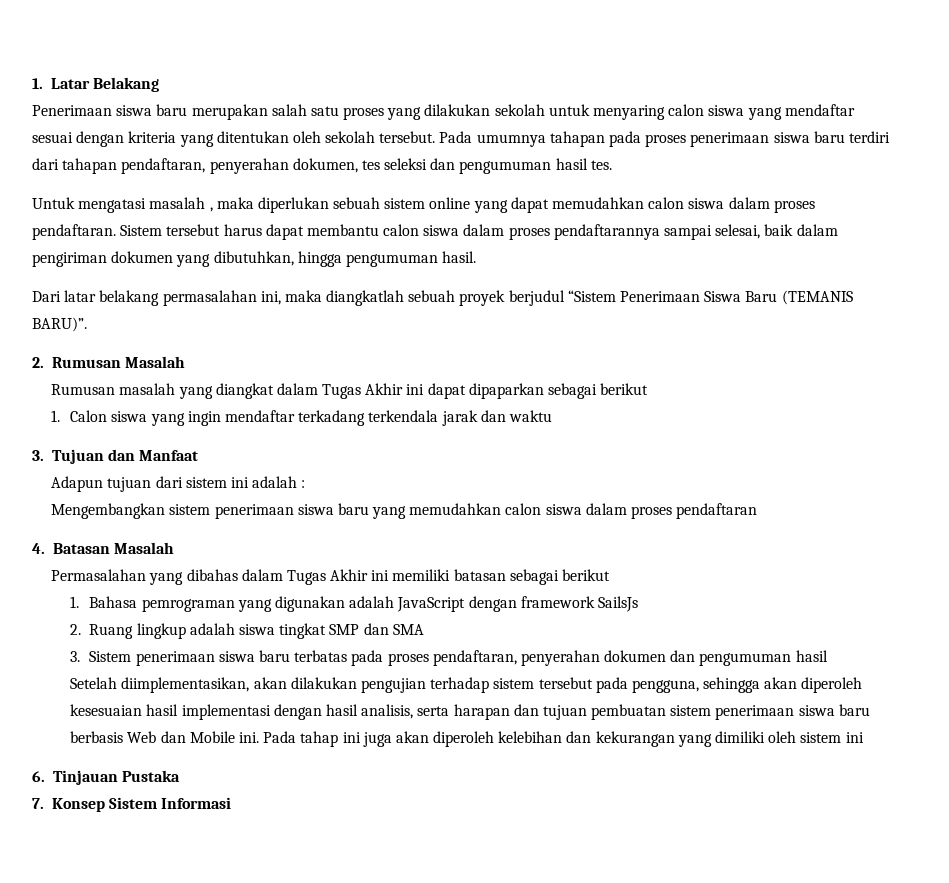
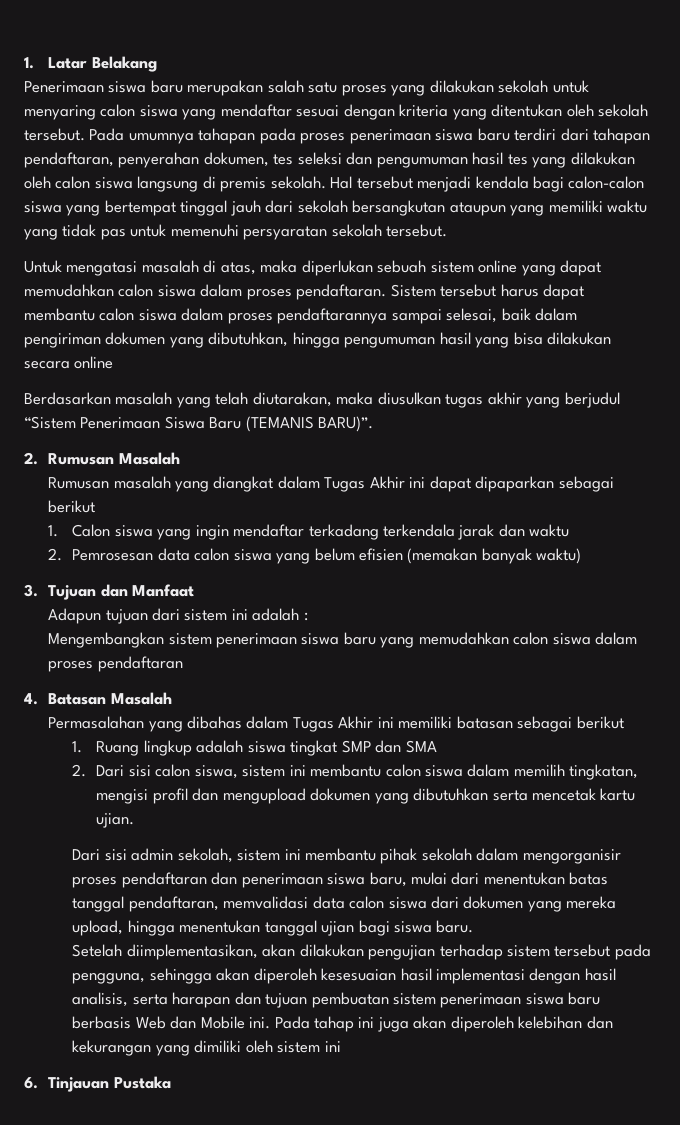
- Pada umumnya tahapan pada proses penerimaan siswa baru terdiri dari tahapan pendaftaran, penyerahan dokumen, tes seleksi dan pengumuman hasil tes.
+ Pada umumnya tahapan pada proses penerimaan siswa baru terdiri dari tahapan pendaftaran, penyerahan dokumen, tes seleksi dan pengumuman hasil tes yang dilakukan oleh calon siswa langsung di premis sekolah. Hal tersebut menjadi kendala bagi calon-calon siswa yang bertempat tinggal jauh dari sekolah bersangkutan ataupun yang memiliki waktu yang tidak pas untuk memenuhi persyaratan sekolah tersebut.
- Untuk mengatasi masalah , maka diperlukan sebuah sistem online yang dapat memudahkan calon siswa dalam proses pendaftaran.
+ Untuk mengatasi masalah di atas, maka diperlukan sebuah sistem online yang dapat memudahkan calon siswa dalam proses pendaftaran.
- Sistem tersebut harus dapat membantu calon siswa dalam proses pendaftarannya sampai selesai, baik dalam pengiriman dokumen yang dibutuhkan, hingga pengumuman hasil.
- Dari latar belakang permasalahan ini, maka diangkatlah sebuah proyek berjudul “Sistem Penerimaan Siswa Baru (TEMANIS BARU)”.
+ Sistem tersebut harus dapat membantu calon siswa dalam proses pendaftarannya sampai selesai, baik dalam pengiriman dokumen yang dibutuhkan, hingga pengumuman hasil yang bisa dilakukan secara online
+ Berdasarkan masalah yang telah diutarakan, maka diusulkan tugas akhir yang berjudul “Sistem Penerimaan Siswa Baru (TEMANIS BARU)”.
+ 2. Pemrosesan data calon siswa yang belum efisien (memakan banyak waktu)
- 1. Bahasa pemrograman yang digunakan adalah JavaScript dengan framework SailsJs
- 2. Ruang lingkup adalah siswa tingkat SMP dan SMA
+ 1. Ruang lingkup adalah siswa tingkat SMP dan SMA
- 3. Sistem penerimaan siswa baru terbatas pada proses pendaftaran, penyerahan dokumen dan pengumuman hasil
+ 2. Dari sisi calon siswa, sistem ini membantu calon siswa dalam memilih tingkatan, mengisi profil dan mengupload dokumen yang dibutuhkan serta mencetak kartu ujian.
+ Dari sisi admin sekolah, sistem ini membantu pihak sekolah dalam mengorganisir proses pendaftaran dan penerimaan siswa baru, mulai dari menentukan batas tanggal pendaftaran, memvalidasi data calon siswa dari dokumen yang mereka upload, hingga menentukan tanggal ujian bagi siswa baru.
- 7. Konsep Sistem Informasi

